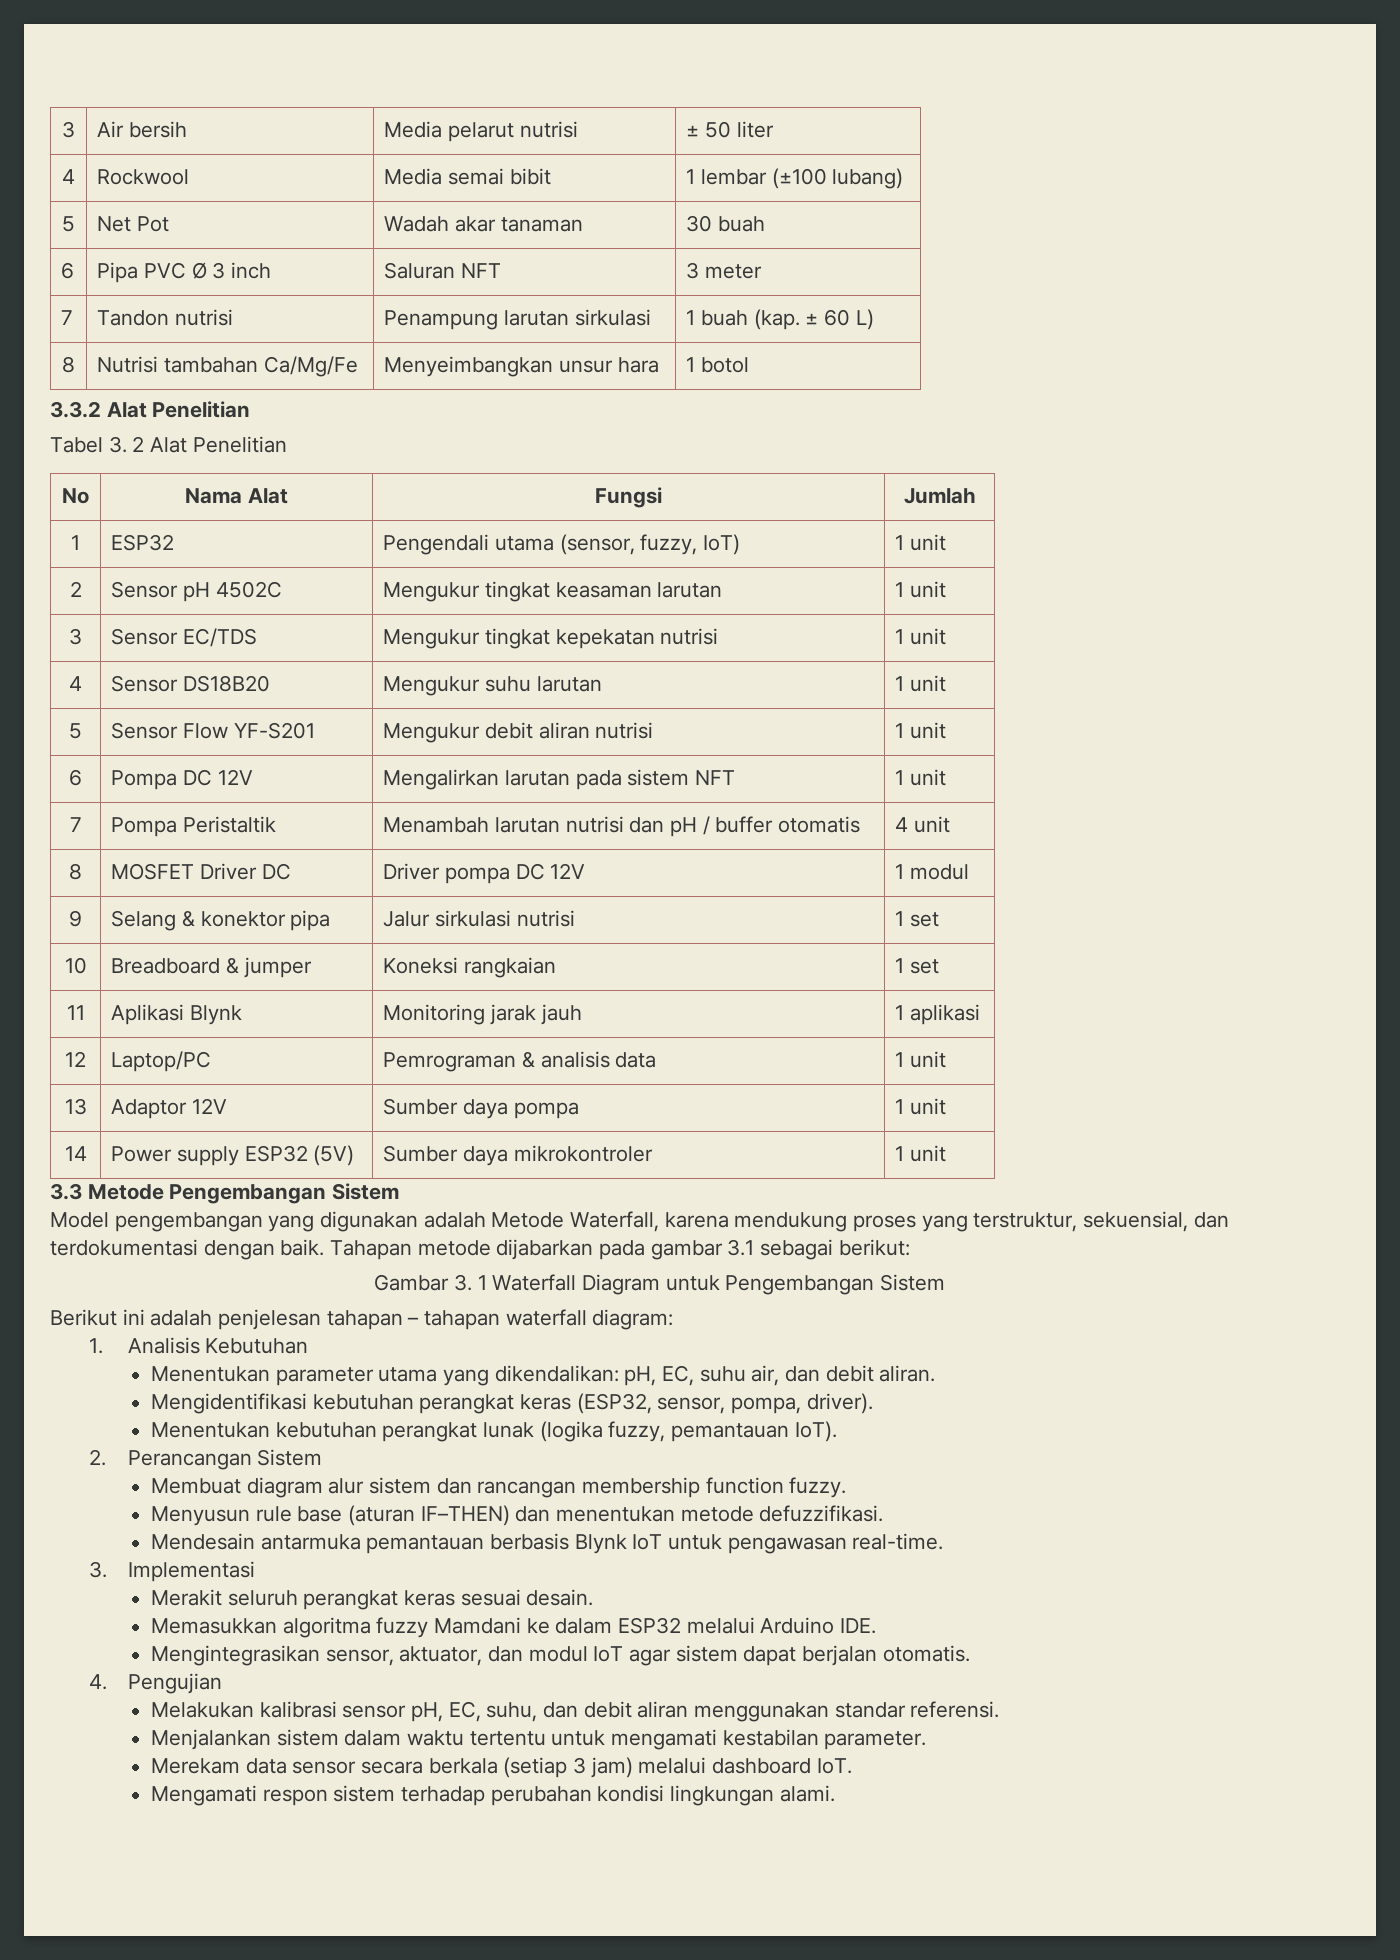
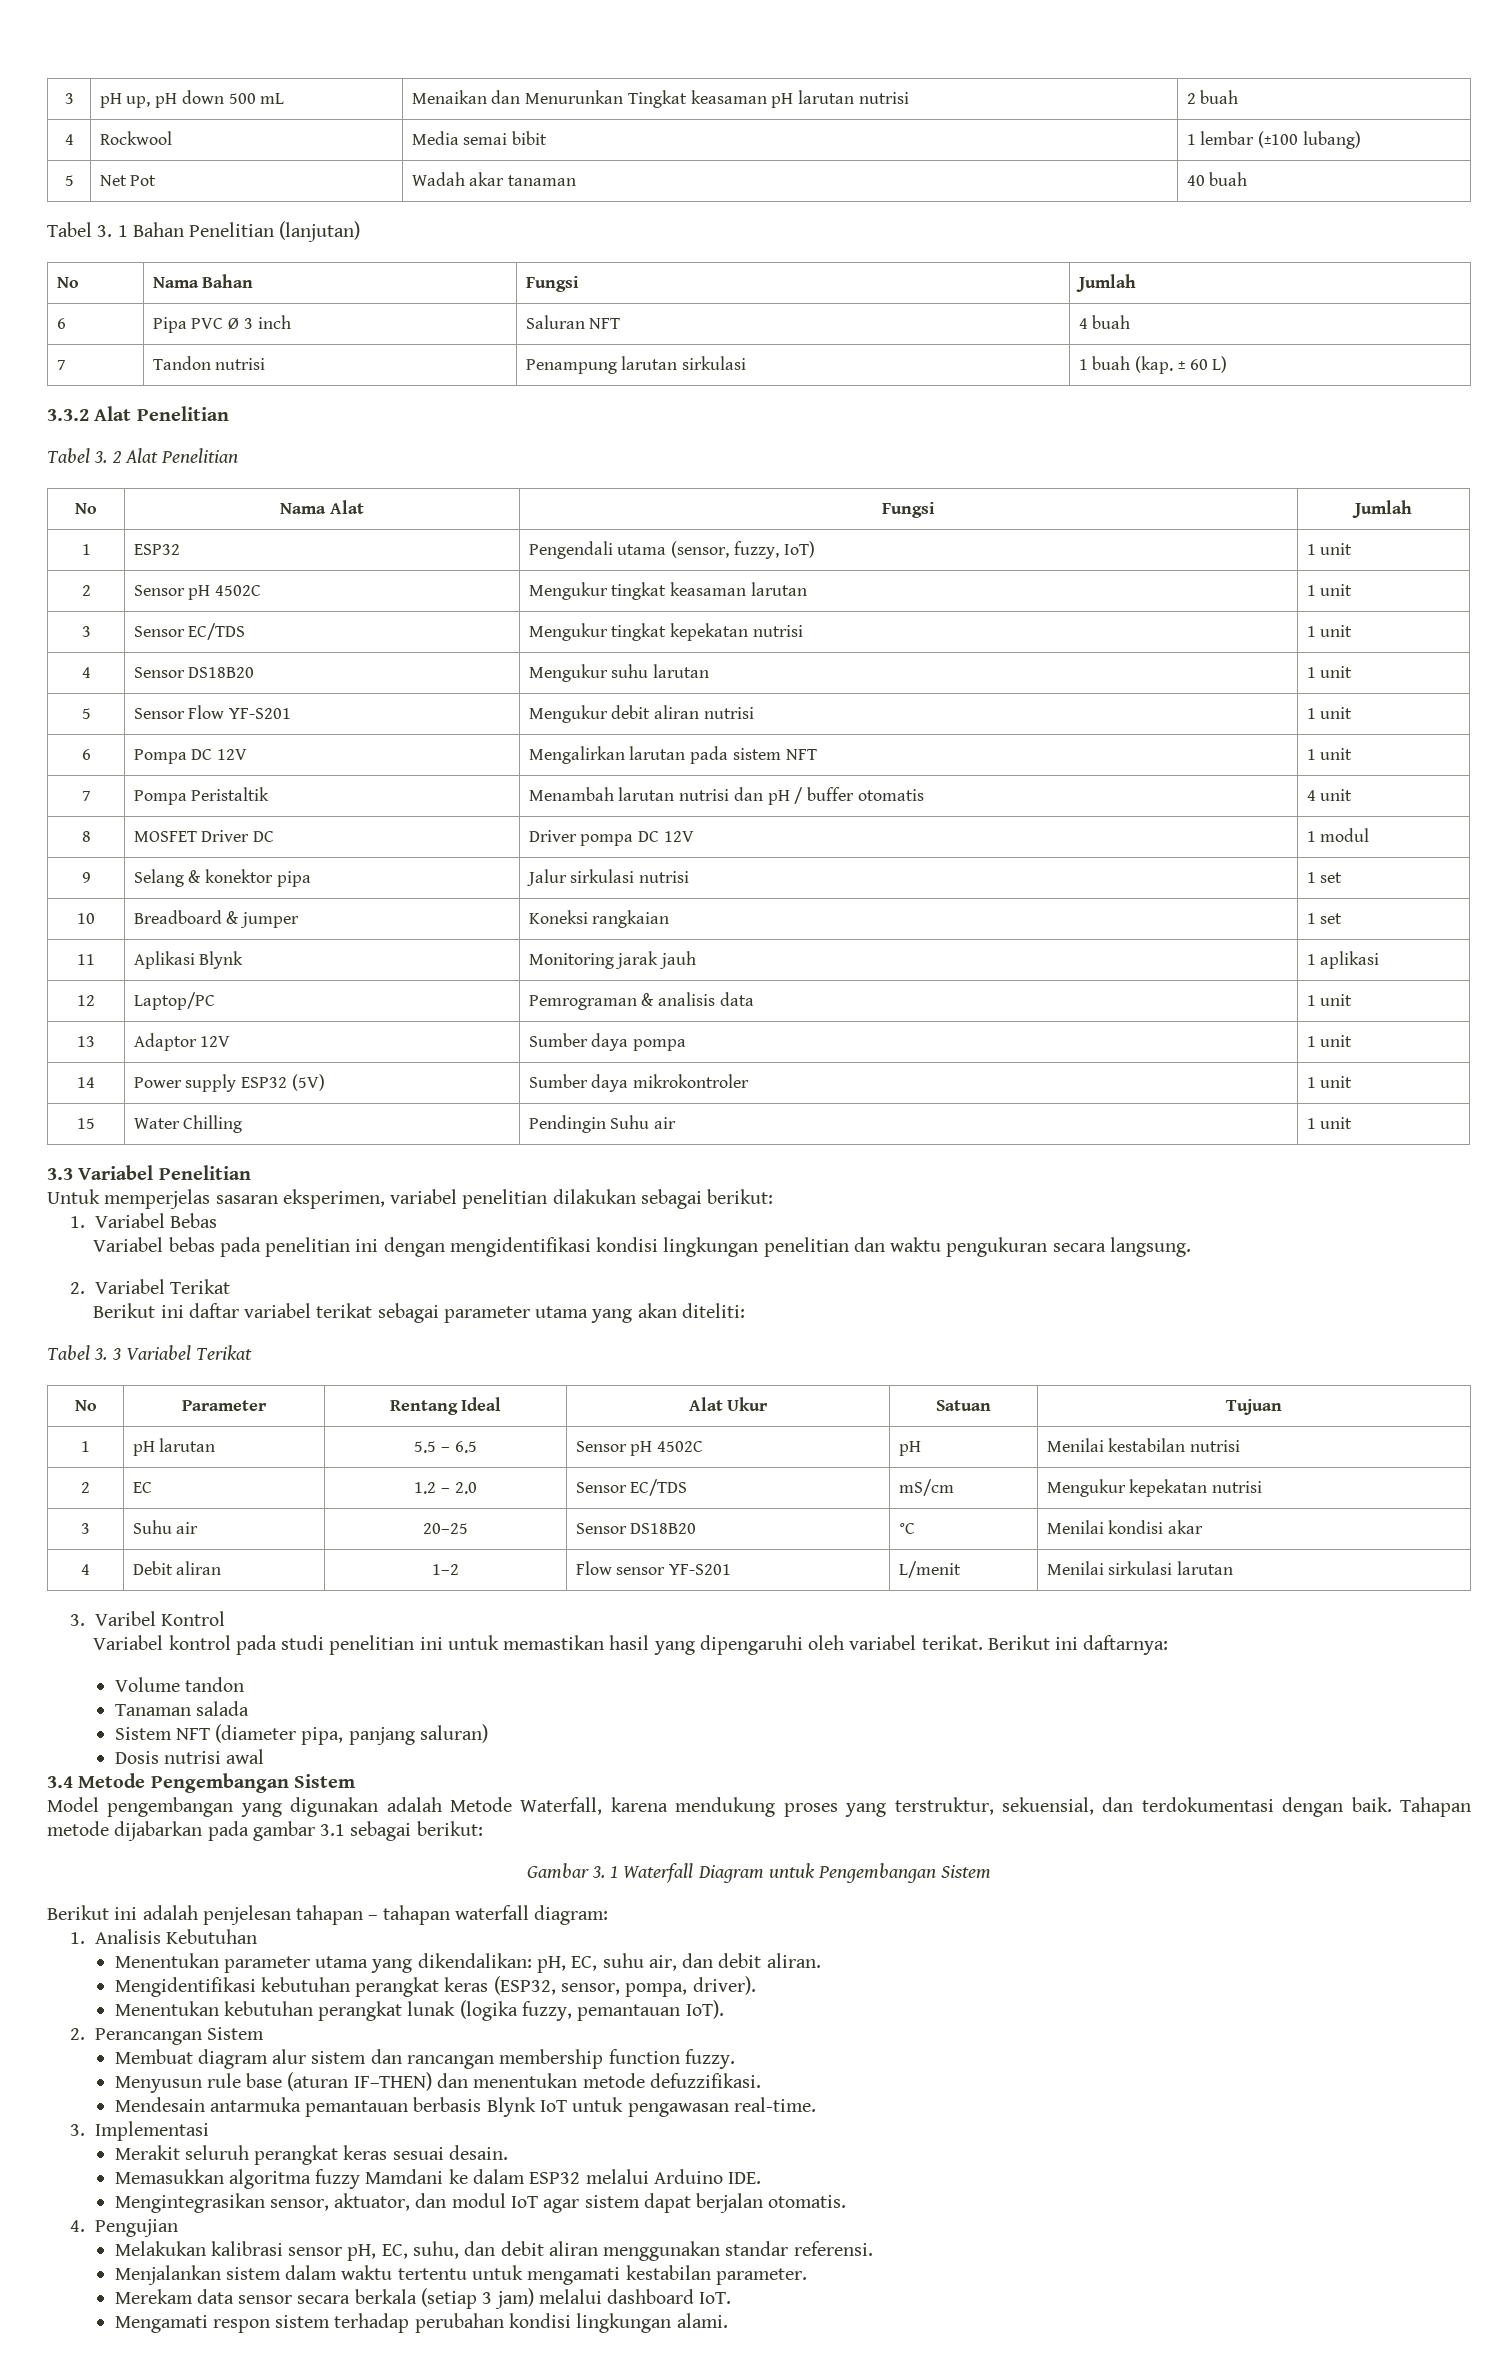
- 3 | Air bersih | Media pelarut nutrisi | ± 50 liter
+ 3 | pH up, pH down 500 mL | Menaikan dan Menurunkan Tingkat keasaman pH larutan nutrisi | 2 buah
- 5 | Net Pot | Wadah akar tanaman | 30 buah
+ 5 | Net Pot | Wadah akar tanaman | 40 buah
+ Tabel 3. 1 Bahan Penelitian (lanjutan)
+ No | Nama Bahan | Fungsi | Jumlah
- 6 | Pipa PVC Ø 3 inch | Saluran NFT | 3 meter
+ 6 | Pipa PVC Ø 3 inch | Saluran NFT | 4 buah
- 8 | Nutrisi tambahan Ca/Mg/Fe | Menyeimbangkan unsur hara | 1 botol
- 3.3 Metode Pengembangan Sistem
+ 15 | Water Chilling | Pendingin Suhu air | 1 unit
+ 3.3 Variabel Penelitian
+ Untuk memperjelas sasaran eksperimen, variabel penelitian dilakukan sebagai berikut:
+ 1. Variabel Bebas
+ Variabel bebas pada penelitian ini dengan mengidentifikasi kondisi lingkungan penelitian dan waktu pengukuran secara langsung.
+ 2. Variabel Terikat
+ Berikut ini daftar variabel terikat sebagai parameter utama yang akan diteliti:
+ Tabel 3. 3 Variabel Terikat
+ No | Parameter | Rentang Ideal | Alat Ukur | Satuan | Tujuan
+ 1 | pH larutan | 5.5 – 6.5 | Sensor pH 4502C | pH | Menilai kestabilan nutrisi
+ 2 | EC | 1.2 – 2.0 | Sensor EC/TDS | mS/cm | Mengukur kepekatan nutrisi
+ 3 | Suhu air | 20–25 | Sensor DS18B20 | °C | Menilai kondisi akar
+ 4 | Debit aliran | 1–2 | Flow sensor YF-S201 | L/menit | Menilai sirkulasi larutan
+ 3. Varibel Kontrol
+ Variabel kontrol pada studi penelitian ini untuk memastikan hasil yang dipengaruhi oleh variabel terikat. Berikut ini daftarnya:
+ Volume tandon
+ Tanaman salada
+ Sistem NFT (diameter pipa, panjang saluran)
+ Dosis nutrisi awal
+ 3.4 Metode Pengembangan Sistem

